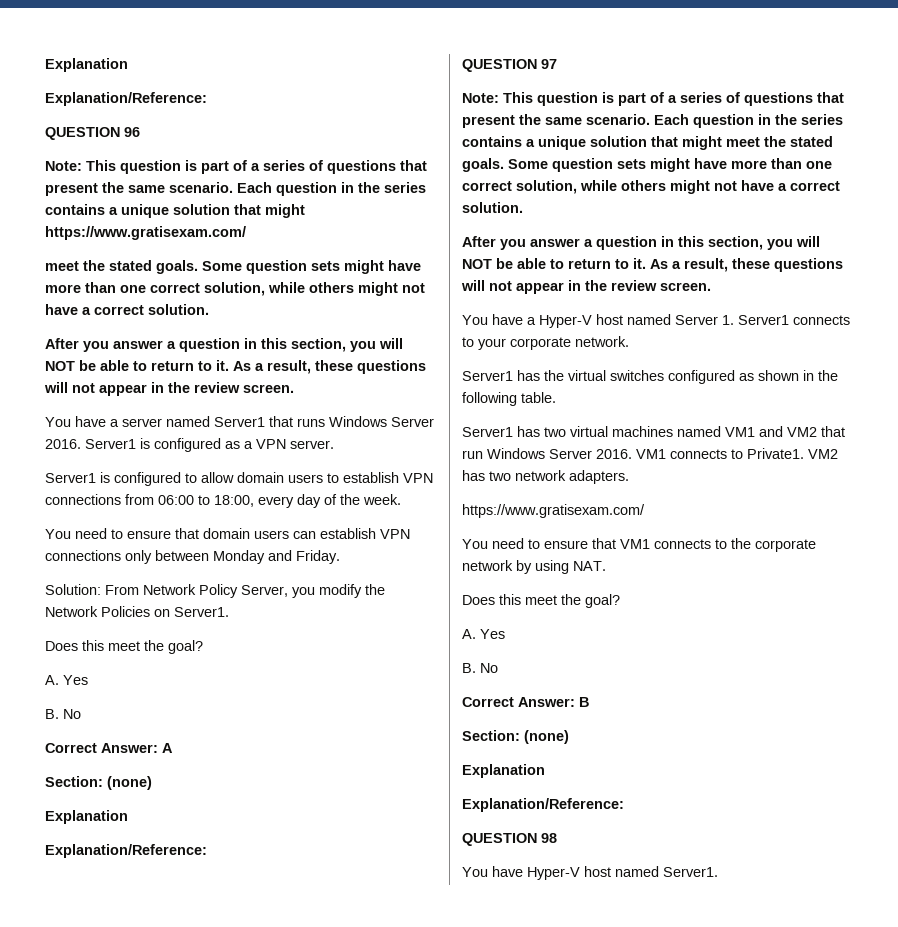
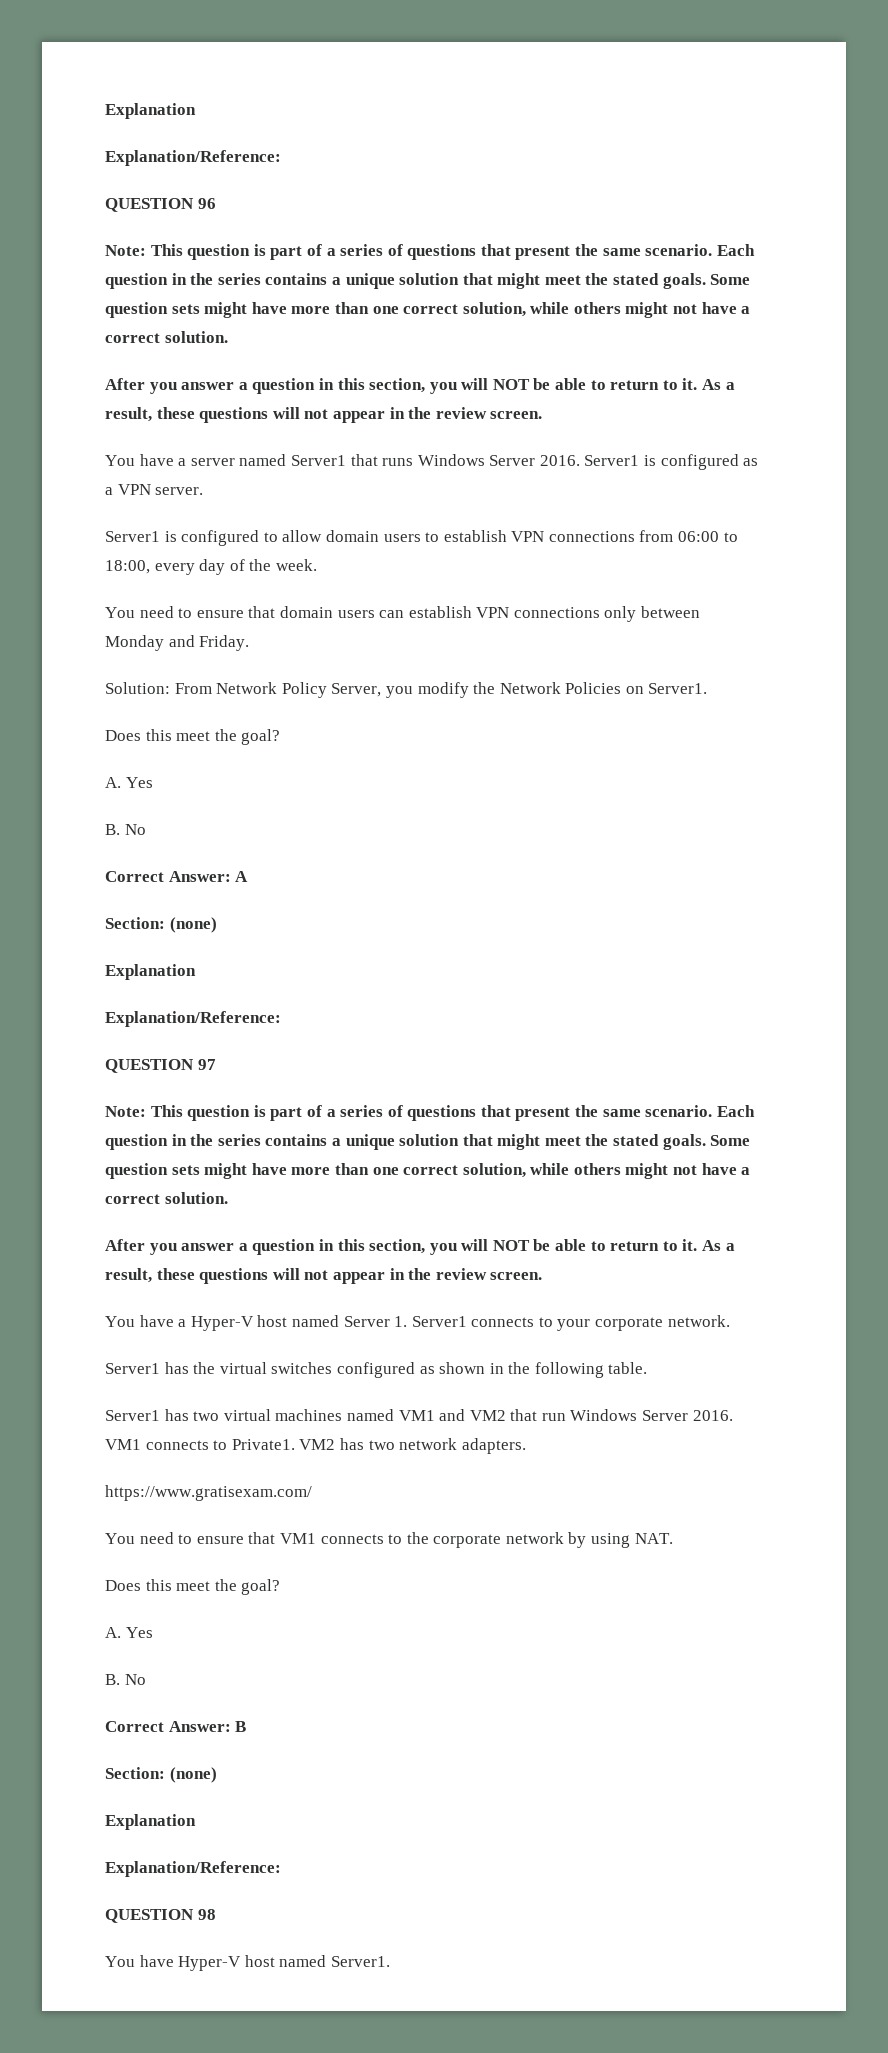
  QUESTION 96
- Note: This question is part of a series of questions that present the same scenario. Each question in the series contains a unique solution that might https://www.gratisexam.com/
- meet the stated goals.
+ Note: This question is part of a series of questions that present the same scenario. Each question in the series contains a unique solution that might meet the stated goals.

